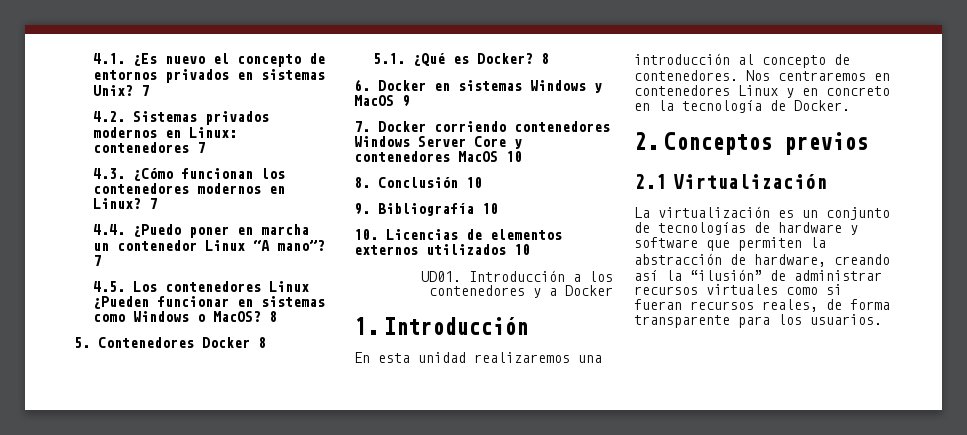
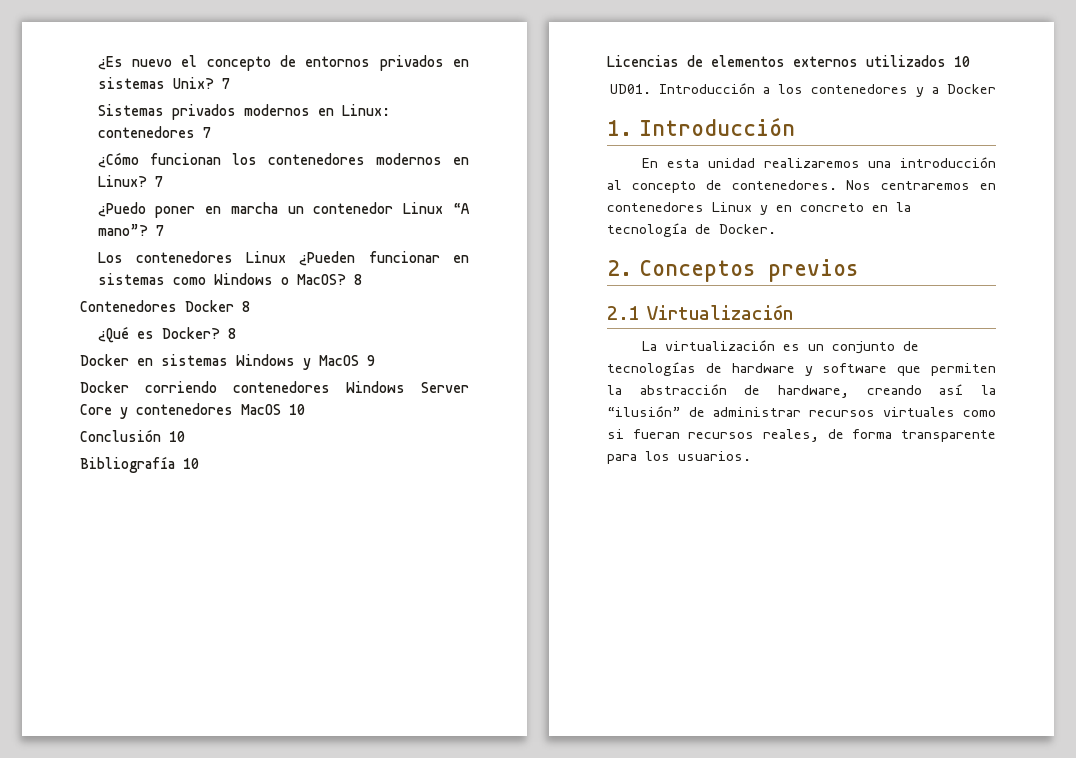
- 4.1. ¿Es nuevo el concepto de entornos privados en sistemas Unix?
+ ¿Es nuevo el concepto de entornos privados en sistemas Unix?
- 4.2. Sistemas privados modernos en Linux: contenedores 7
+ Sistemas privados modernos en Linux: contenedores 7
- 4.3. ¿Cómo funcionan los contenedores modernos en Linux?
+ ¿Cómo funcionan los contenedores modernos en Linux?
- 4.4. ¿Puedo poner en marcha un contenedor Linux “A mano”?
+ ¿Puedo poner en marcha un contenedor Linux “A mano”?
- 4.5. Los contenedores Linux ¿Pueden funcionar en sistemas como Windows o MacOS?
+ Los contenedores Linux ¿Pueden funcionar en sistemas como Windows o MacOS?
- 5. Contenedores Docker 8
+ Contenedores Docker 8
- 5.1. ¿Qué es Docker?
+ ¿Qué es Docker?
- 6. Docker en sistemas Windows y MacOS 9
+ Docker en sistemas Windows y MacOS 9
- 7. Docker corriendo contenedores Windows Server Core y contenedores MacOS 10
+ Docker corriendo contenedores Windows Server Core y contenedores MacOS 10
- 8. Conclusión 10
+ Conclusión 10
- 9. Bibliografía 10
+ Bibliografía 10
- 10. Licencias de elementos externos utilizados 10
+ Licencias de elementos externos utilizados 10

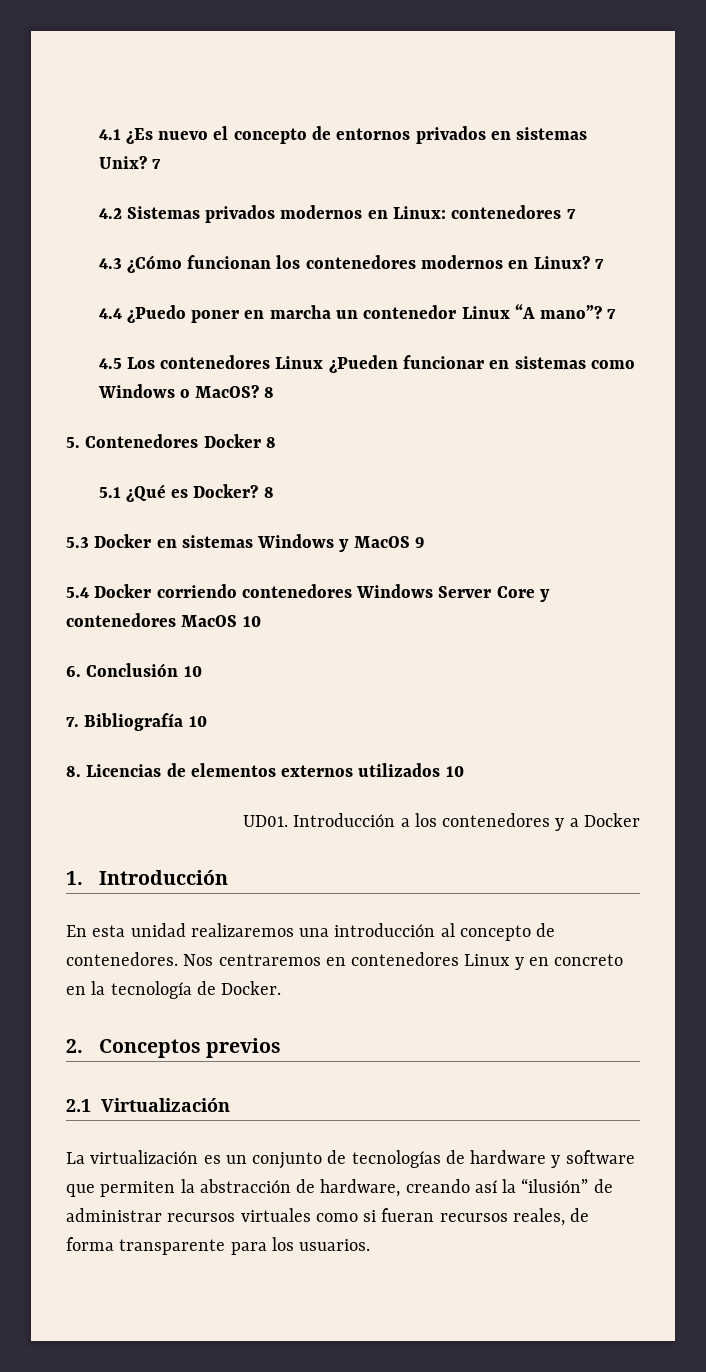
- ¿Es nuevo el concepto de entornos privados en sistemas Unix?
+ 4.1 ¿Es nuevo el concepto de entornos privados en sistemas Unix?
- Sistemas privados modernos en Linux: contenedores 7
+ 4.2 Sistemas privados modernos en Linux: contenedores 7
- ¿Cómo funcionan los contenedores modernos en Linux?
+ 4.3 ¿Cómo funcionan los contenedores modernos en Linux?
- ¿Puedo poner en marcha un contenedor Linux “A mano”?
+ 4.4 ¿Puedo poner en marcha un contenedor Linux “A mano”?
- Los contenedores Linux ¿Pueden funcionar en sistemas como Windows o MacOS?
+ 4.5 Los contenedores Linux ¿Pueden funcionar en sistemas como Windows o MacOS?
- Contenedores Docker 8
+ 5. Contenedores Docker 8
- ¿Qué es Docker?
+ 5.1 ¿Qué es Docker?
- Docker en sistemas Windows y MacOS 9
+ 5.3 Docker en sistemas Windows y MacOS 9
- Docker corriendo contenedores Windows Server Core y contenedores MacOS 10
+ 5.4 Docker corriendo contenedores Windows Server Core y contenedores MacOS 10
- Conclusión 10
+ 6. Conclusión 10
- Bibliografía 10
+ 7. Bibliografía 10
- Licencias de elementos externos utilizados 10
+ 8. Licencias de elementos externos utilizados 10

